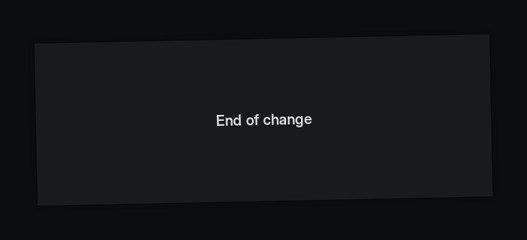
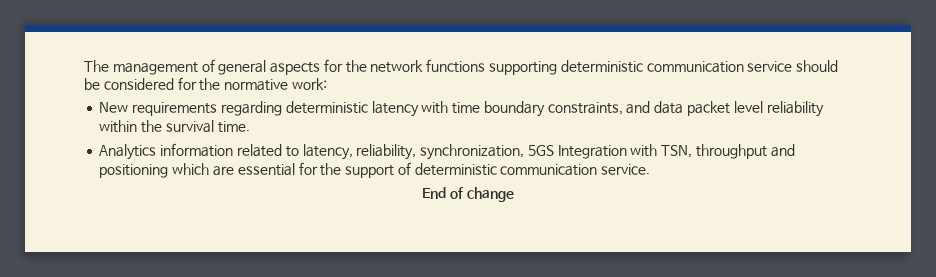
+ The management of general aspects for the network functions supporting deterministic communication service should be considered for the normative work:
+ New requirements regarding deterministic latency with time boundary constraints, and data packet level reliability within the survival time.
+ Analytics information related to latency, reliability, synchronization, 5GS Integration with TSN, throughput and positioning which are essential for the support of deterministic communication service.

